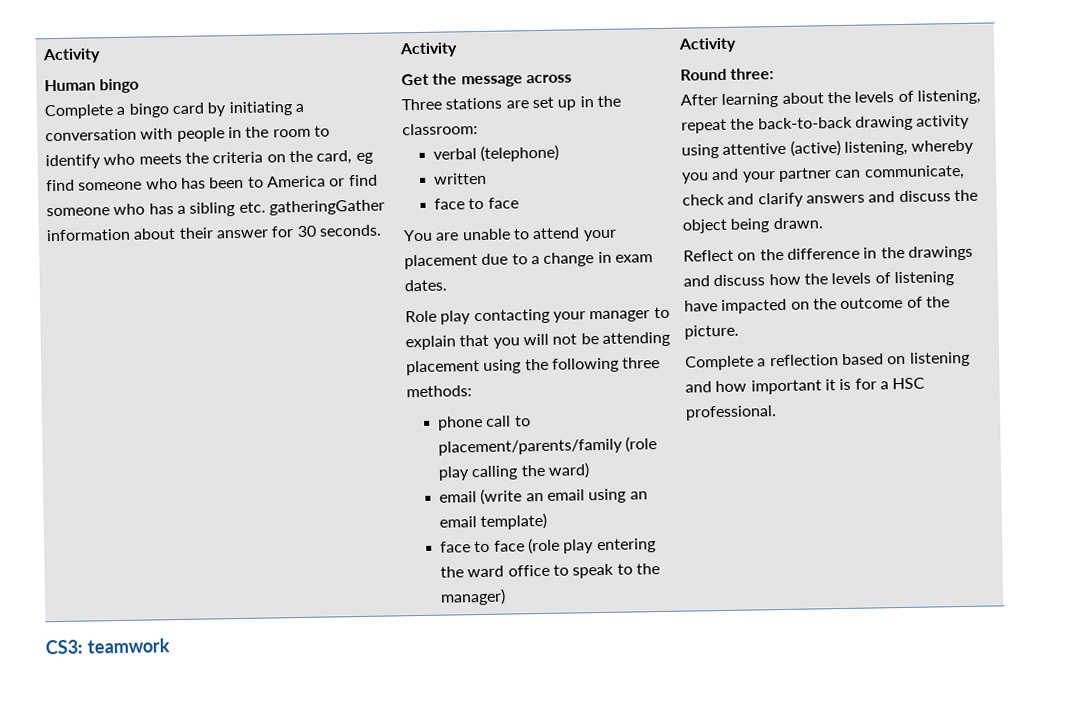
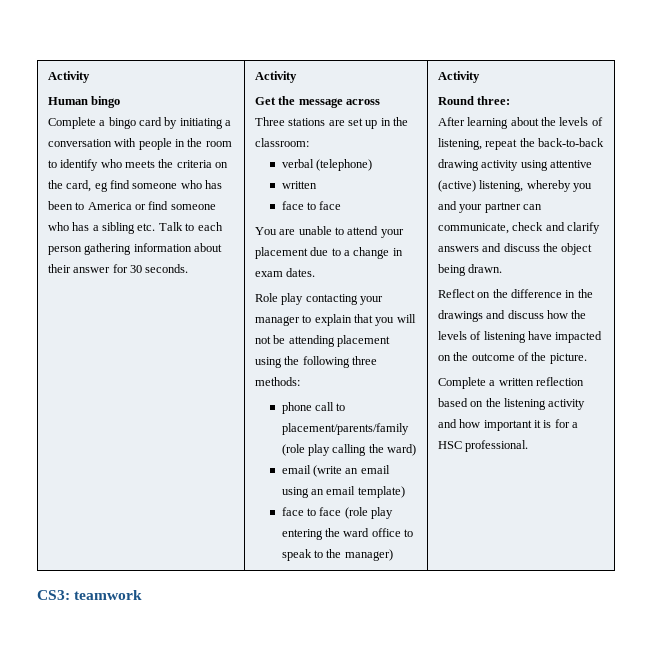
- Complete a bingo card by initiating a conversation with people in the room to identify who meets the criteria on the card, eg find someone who has been to America or find someone who has a sibling etc. gatheringGather information about their answer for 30 seconds.
+ Complete a bingo card by initiating a conversation with people in the room to identify who meets the criteria on the card, eg find someone who has been to America or find someone who has a sibling etc. Talk to each person gathering information about their answer for 30 seconds.
- Complete a reflection based on listening and how important it is for a HSC professional.
+ Complete a written reflection based on the listening activity and how important it is for a HSC professional.

